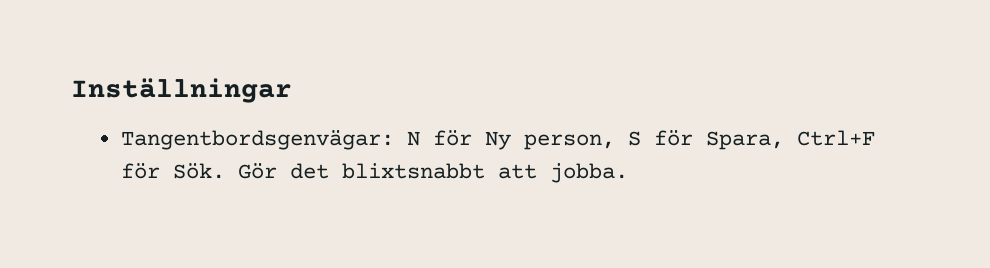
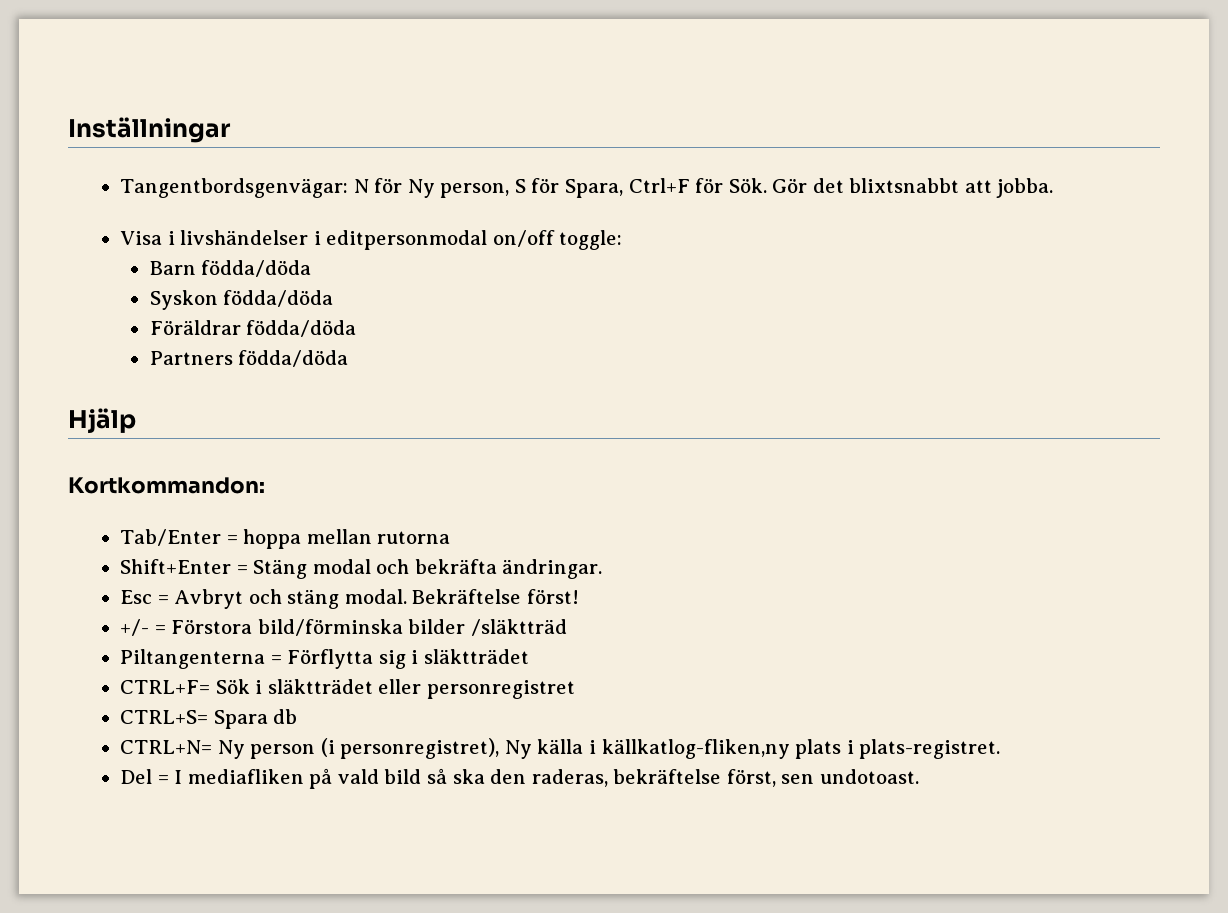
+ Visa i livshändelser i editpersonmodal on/off toggle:
+ Barn födda/döda
+ Syskon födda/döda
+ Föräldrar födda/döda
+ Partners födda/döda
+ Hjälp
+ Kortkommandon:
+ Tab/Enter = hoppa mellan rutorna
+ Shift+Enter = Stäng modal och bekräfta ändringar.
+ Esc = Avbryt och stäng modal. Bekräftelse först!
+ +/- = Förstora bild/förminska bilder /släktträd
+ Piltangenterna = Förflytta sig i släktträdet
+ CTRL+F= Sök i släktträdet eller personregistret
+ CTRL+S= Spara db
+ CTRL+N= Ny person (i personregistret), Ny källa i källkatlog-fliken,ny plats i plats-registret.
+ Del = I mediafliken på vald bild så ska den raderas, bekräftelse först, sen undotoast.

